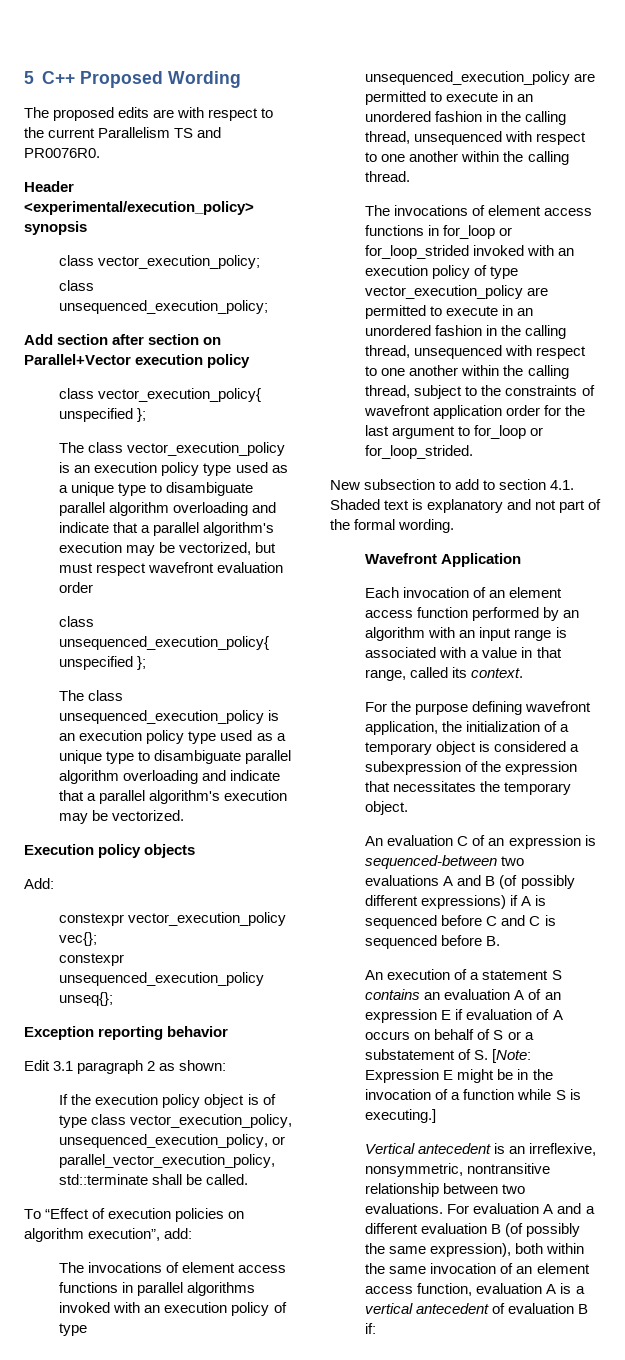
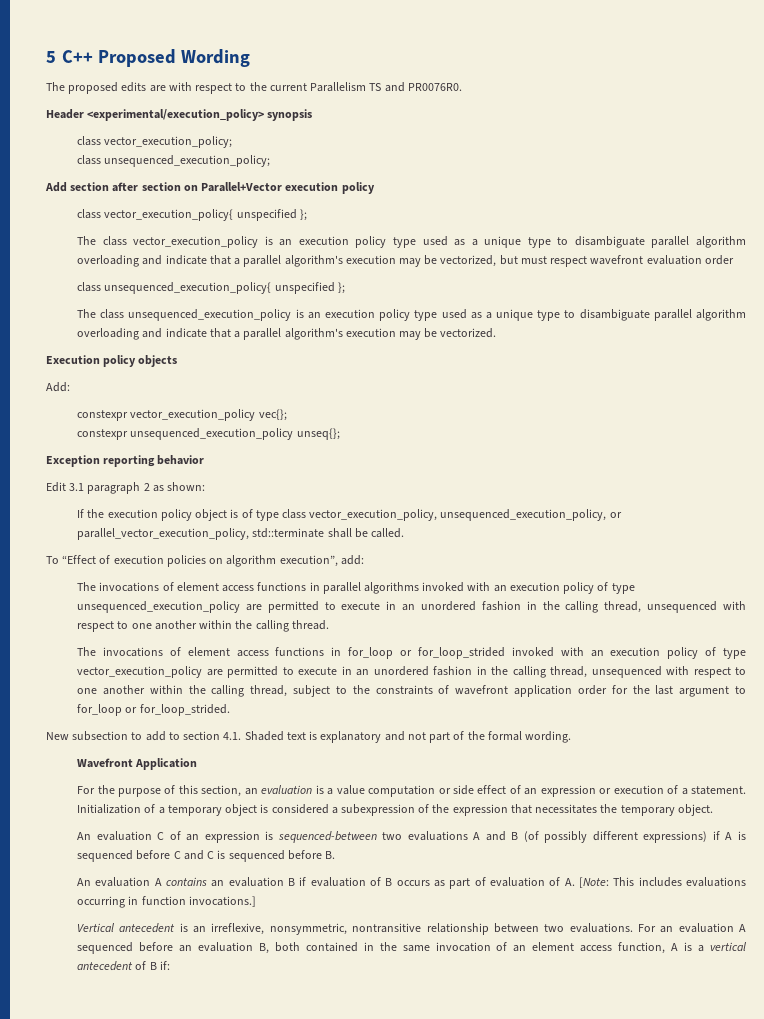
- Each invocation of an element access function performed by an algorithm with an input range is associated with a value in that range, called its context.
- For the purpose defining wavefront application, the initialization of a temporary object is considered a subexpression of the expression that necessitates the temporary object.
+ For the purpose of this section, an evaluation is a value computation or side effect of an expression or execution of a statement. Initialization of a temporary object is considered a subexpression of the expression that necessitates the temporary object.
- An execution of a statement S contains an evaluation A of an expression E if evaluation of A occurs on behalf of S or a substatement of S. [Note: Expression E might be in the invocation of a function while S is executing.]
+ An evaluation A contains an evaluation B if evaluation of B occurs as part of evaluation of A. [Note: This includes evaluations occurring in function invocations.]
- For evaluation A and a different evaluation B (of possibly the same expression), both within the same invocation of an element access function, evaluation A is a vertical antecedent of evaluation B if:
+ For an evaluation A sequenced before an evaluation B, both contained in the same invocation of an element access function, A is a vertical antecedent of B if:

